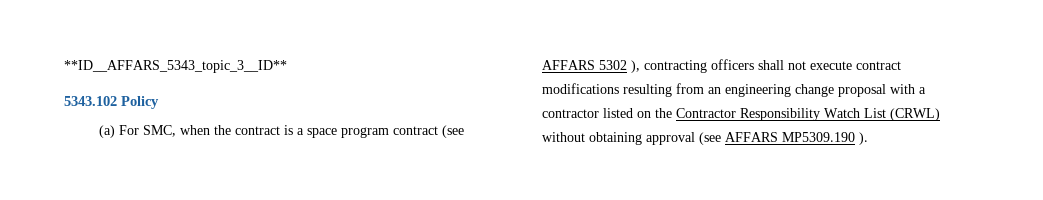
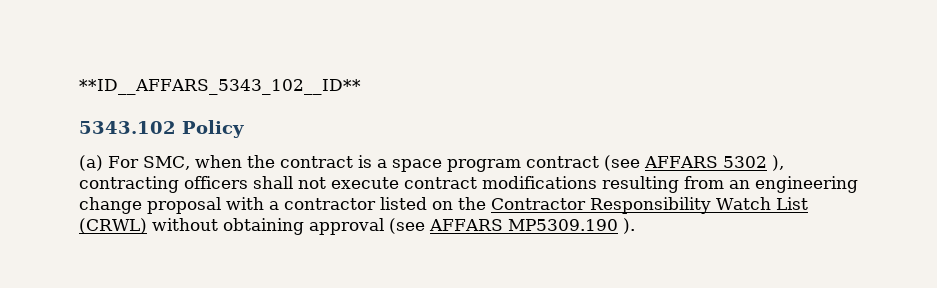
- **ID__AFFARS_5343_topic_3__ID**
+ **ID__AFFARS_5343_102__ID**

